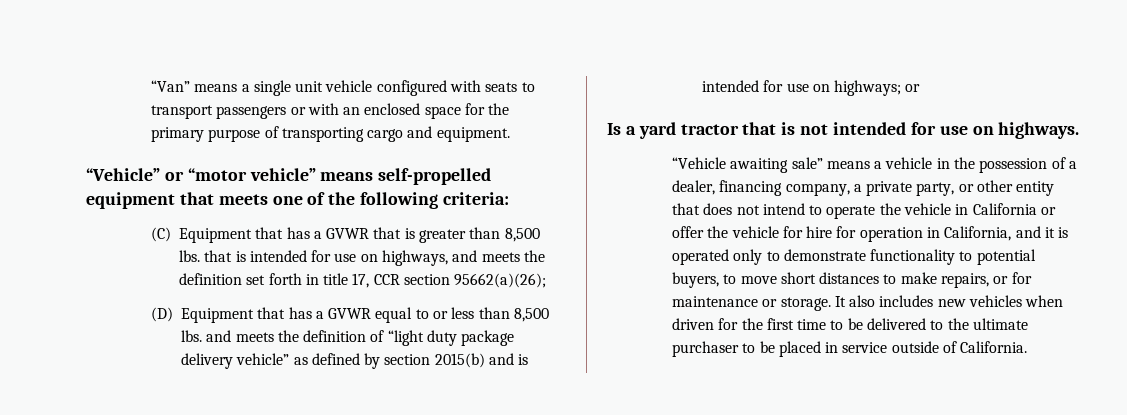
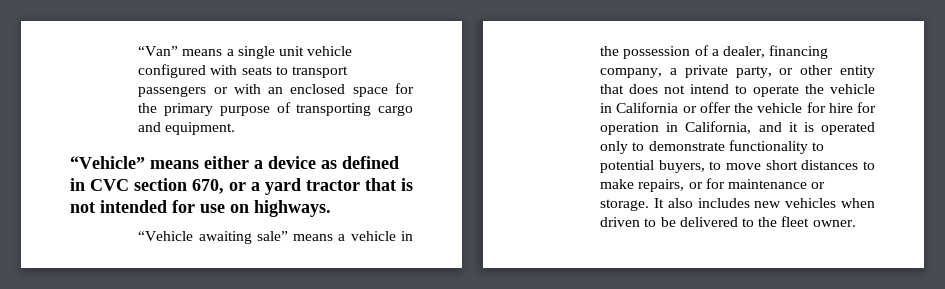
- “Vehicle” or “motor vehicle” means self-propelled equipment that meets one of the following criteria:
- (C) Equipment that has a GVWR that is greater than 8,500 lbs. that is intended for use on highways, and meets the definition set forth in title 17, CCR section 95662(a)(26);
- (D) Equipment that has a GVWR equal to or less than 8,500 lbs. and meets the definition of “light duty package delivery vehicle” as defined by section 2015(b) and is intended for use on highways; or
- Is a yard tractor that is not intended for use on highways.
+ “Vehicle” means either a device as defined in CVC section 670, or a yard tractor that is not intended for use on highways.
- It also includes new vehicles when driven for the first time to be delivered to the ultimate purchaser to be placed in service outside of California.
+ It also includes new vehicles when driven to be delivered to the fleet owner.

